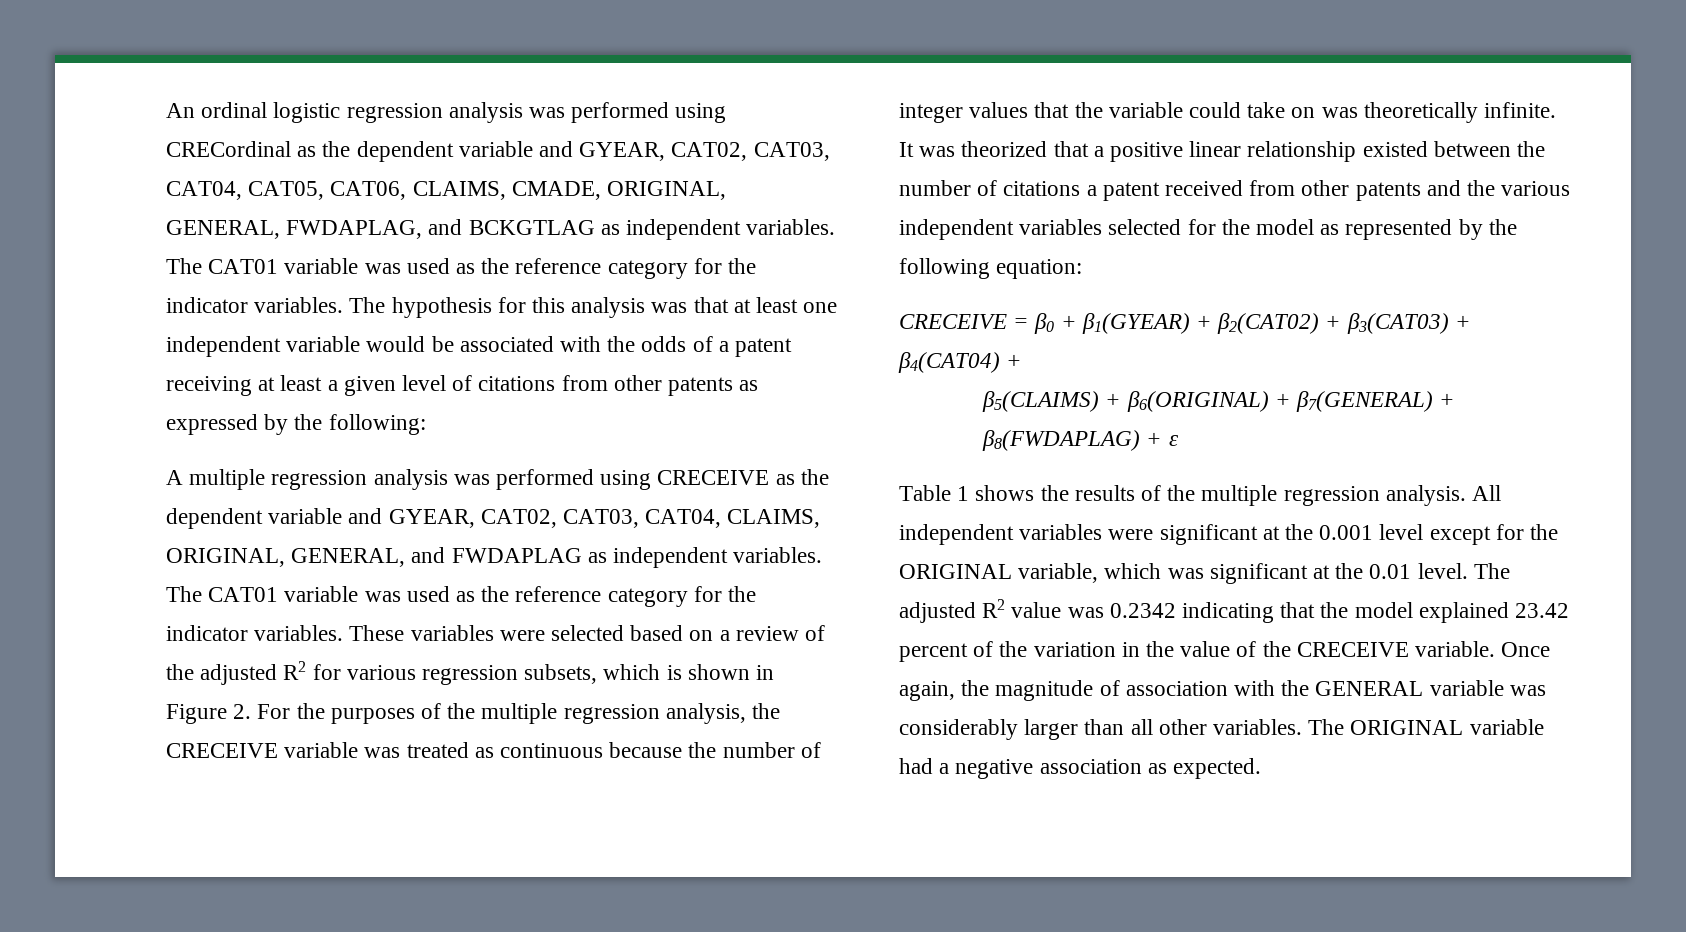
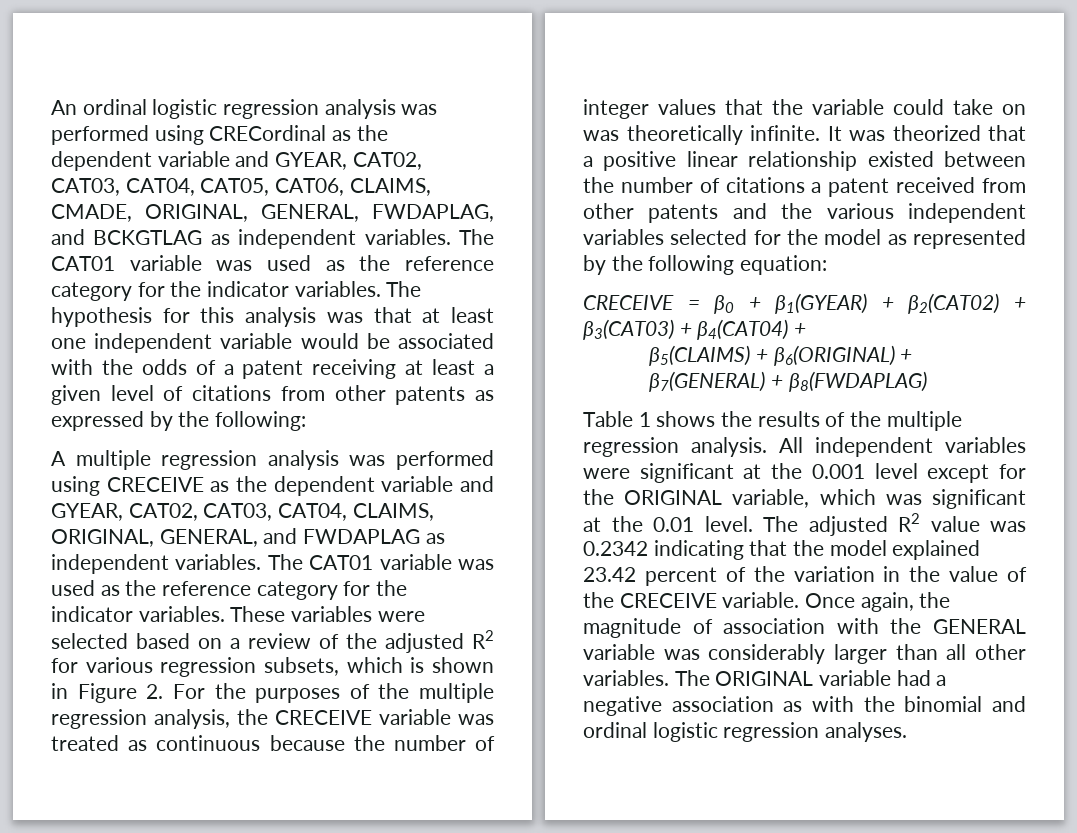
- β5(CLAIMS) + β6(ORIGINAL) + β7(GENERAL) + β8(FWDAPLAG) + ε
+ β5(CLAIMS) + β6(ORIGINAL) + β7(GENERAL) + β8(FWDAPLAG)
- The ORIGINAL variable had a negative association as expected.
+ The ORIGINAL variable had a negative association as with the binomial and ordinal logistic regression analyses.

